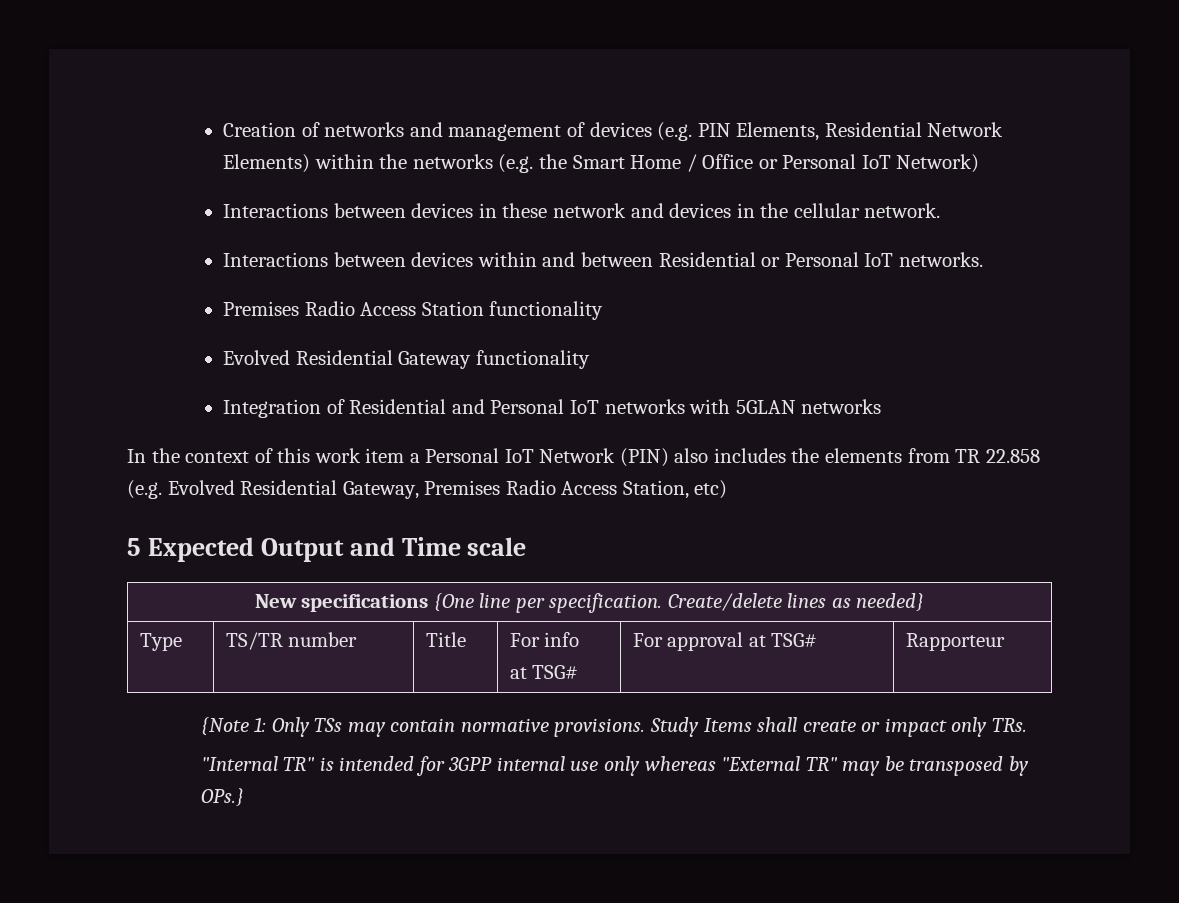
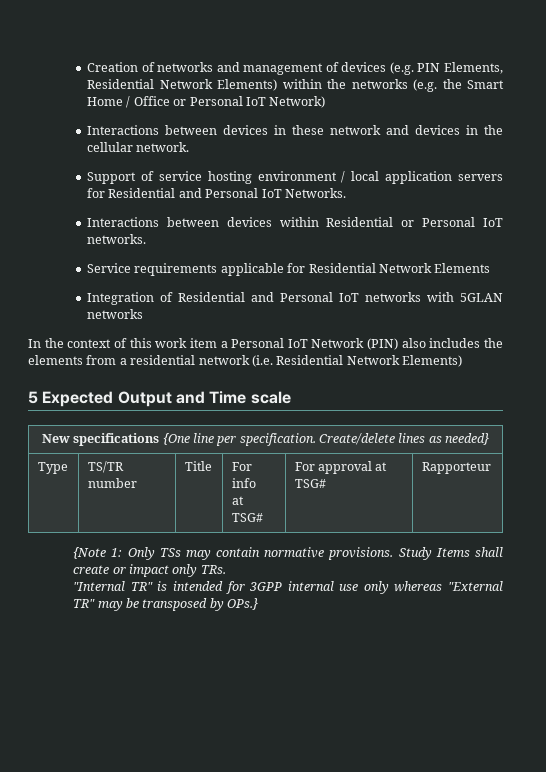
+ Support of service hosting environment / local application servers for Residential and Personal IoT Networks.
- Interactions between devices within and between Residential or Personal IoT networks.
+ Interactions between devices within Residential or Personal IoT networks.
- Premises Radio Access Station functionality
- Evolved Residential Gateway functionality
+ Service requirements applicable for Residential Network Elements
- In the context of this work item a Personal IoT Network (PIN) also includes the elements from TR 22.858 (e.g. Evolved Residential Gateway, Premises Radio Access Station, etc)
+ In the context of this work item a Personal IoT Network (PIN) also includes the elements from a residential network (i.e. Residential Network Elements)

